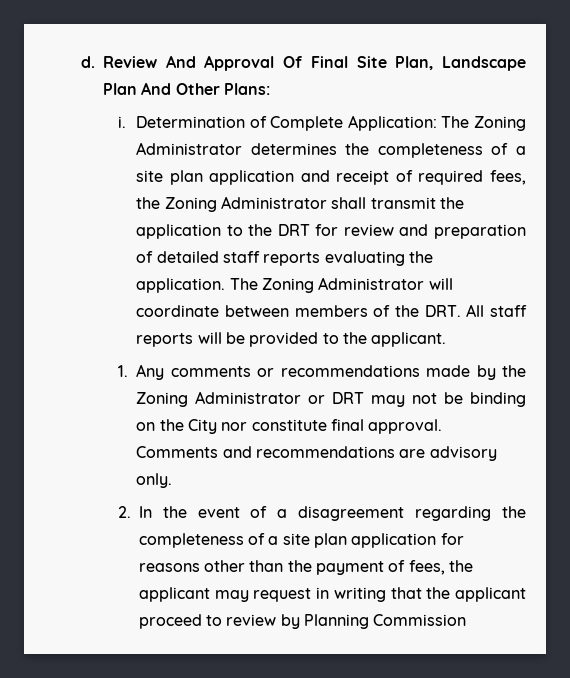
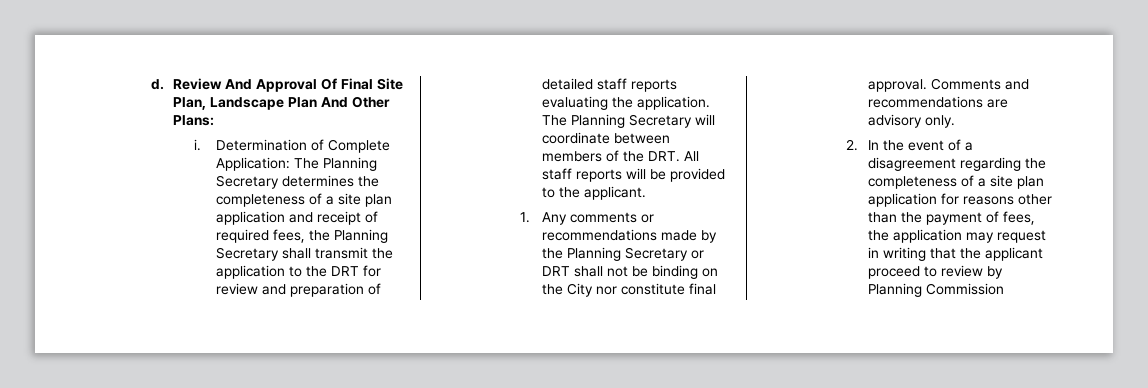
- Determination of Complete Application: The Zoning Administrator determines the completeness of a site plan application and receipt of required fees, the Zoning Administrator shall transmit the application to the DRT for review and preparation of detailed staff reports evaluating the application.
+ Determination of Complete Application: The Planning Secretary determines the completeness of a site plan application and receipt of required fees, the Planning Secretary shall transmit the application to the DRT for review and preparation of detailed staff reports evaluating the application.
- The Zoning Administrator will coordinate between members of the DRT. All staff reports will be provided to the applicant.
+ The Planning Secretary will coordinate between members of the DRT. All staff reports will be provided to the applicant.
- 1. Any comments or recommendations made by the Zoning Administrator or DRT may not be binding on the City nor constitute final approval.
+ 1. Any comments or recommendations made by the Planning Secretary or DRT shall not be binding on the City nor constitute final approval.
- 2. In the event of a disagreement regarding the completeness of a site plan application for reasons other than the payment of fees, the applicant may request in writing that the applicant proceed to review by Planning Commission
+ 2. In the event of a disagreement regarding the completeness of a site plan application for reasons other than the payment of fees, the application may request in writing that the applicant proceed to review by Planning Commission

